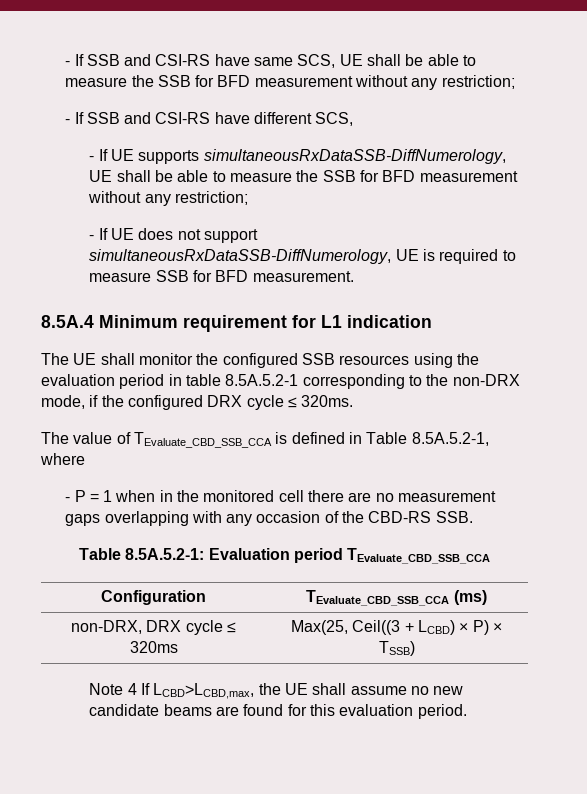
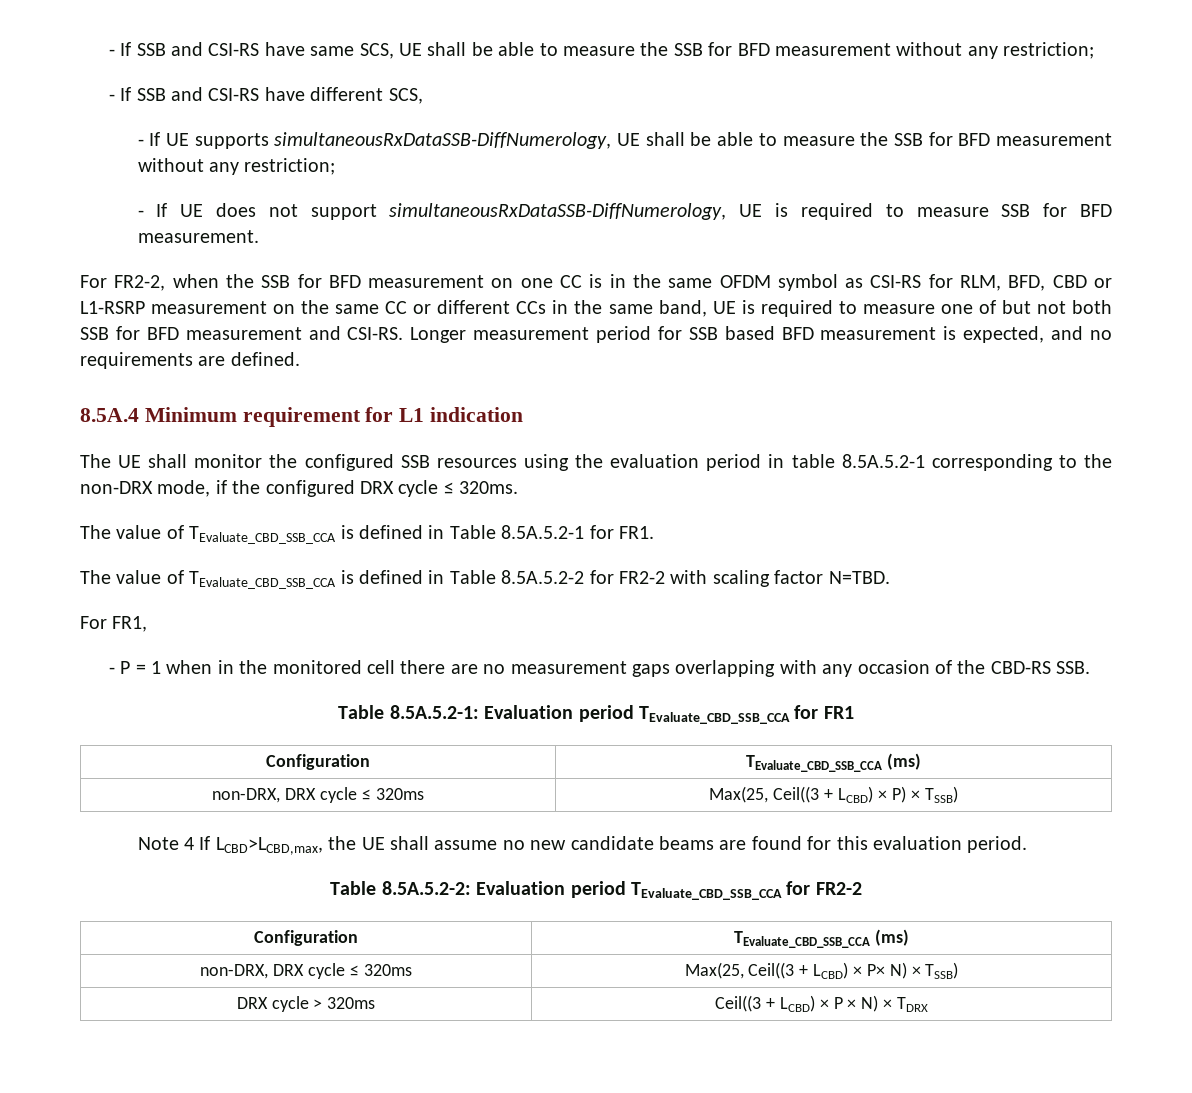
+ For FR2-2, when the SSB for BFD measurement on one CC is in the same OFDM symbol as CSI-RS for RLM, BFD, CBD or L1-RSRP measurement on the same CC or different CCs in the same band, UE is required to measure one of but not both SSB for BFD measurement and CSI-RS. Longer measurement period for SSB based BFD measurement is expected, and no requirements are defined.
- The value of TEvaluate_CBD_SSB_CCA is defined in Table 8.5A.5.2-1, where
+ The value of TEvaluate_CBD_SSB_CCA is defined in Table 8.5A.5.2-1 for FR1.
+ The value of TEvaluate_CBD_SSB_CCA is defined in Table 8.5A.5.2-2 for FR2-2 with scaling factor N=TBD.
+ For FR1,
- Table 8.5A.5.2-1: Evaluation period TEvaluate_CBD_SSB_CCA
+ Table 8.5A.5.2-1: Evaluation period TEvaluate_CBD_SSB_CCA for FR1
+ Table 8.5A.5.2-2: Evaluation period TEvaluate_CBD_SSB_CCA for FR2-2
+ Configuration | TEvaluate_CBD_SSB_CCA (ms)
+ non-DRX, DRX cycle ≤ 320ms | Max(25, Ceil((3 + LCBD) × P× N) × TSSB)
+ DRX cycle > 320ms | Ceil((3 + LCBD) × P × N) × TDRX

